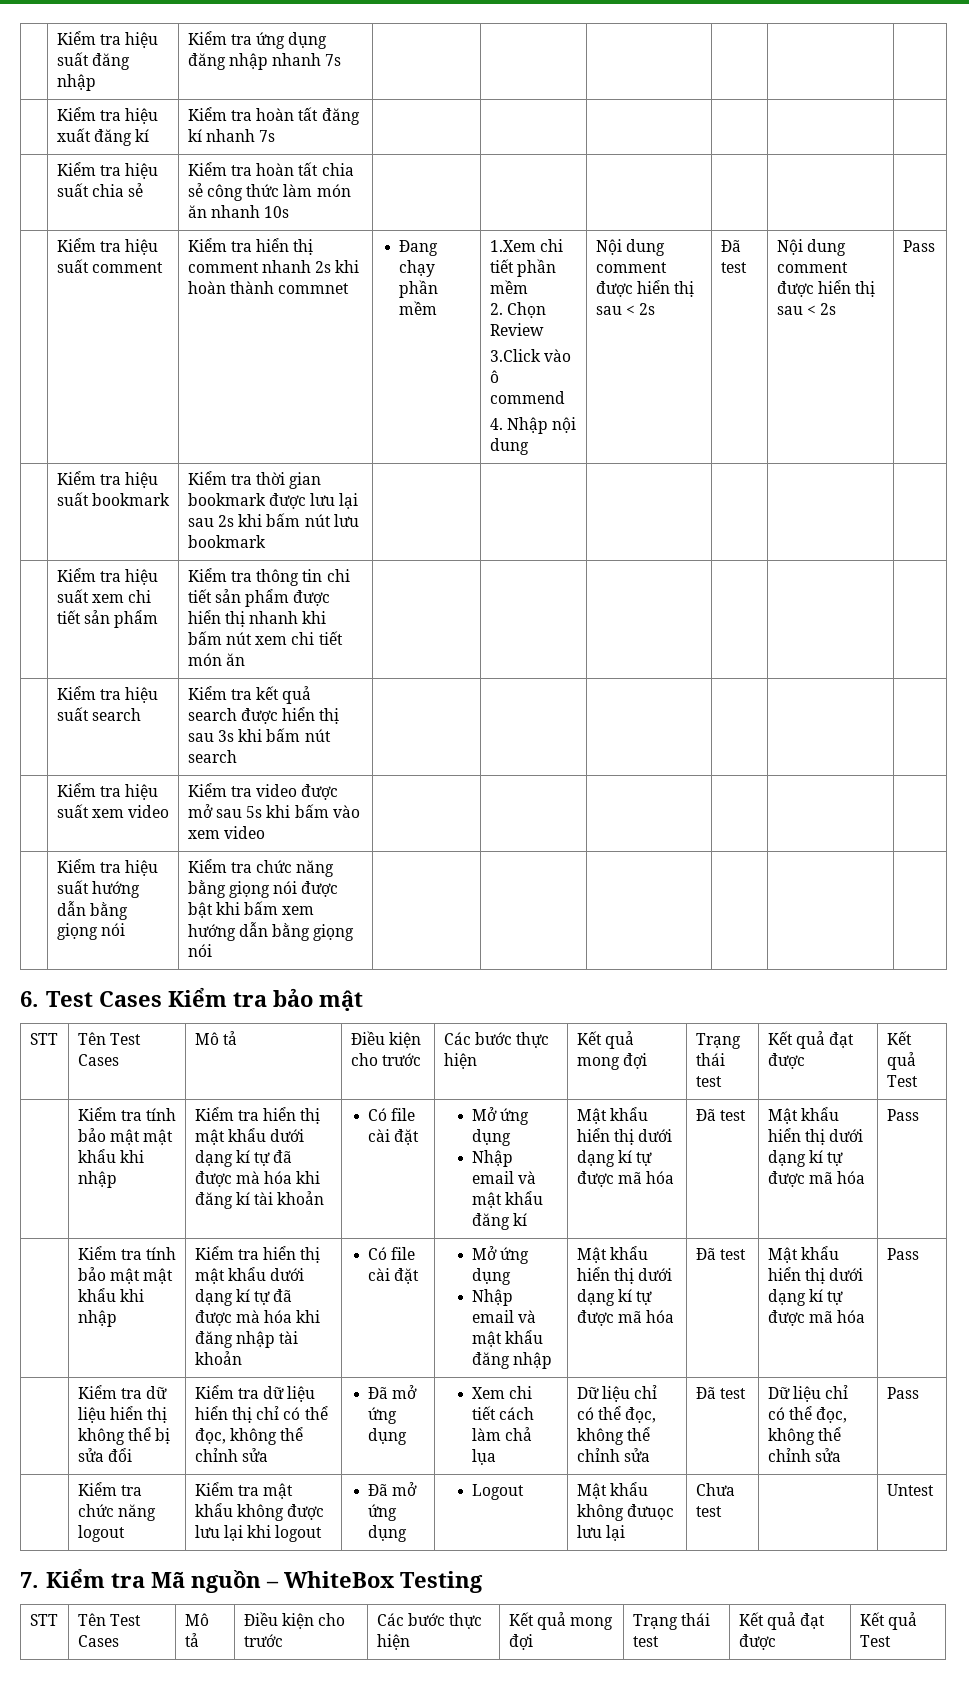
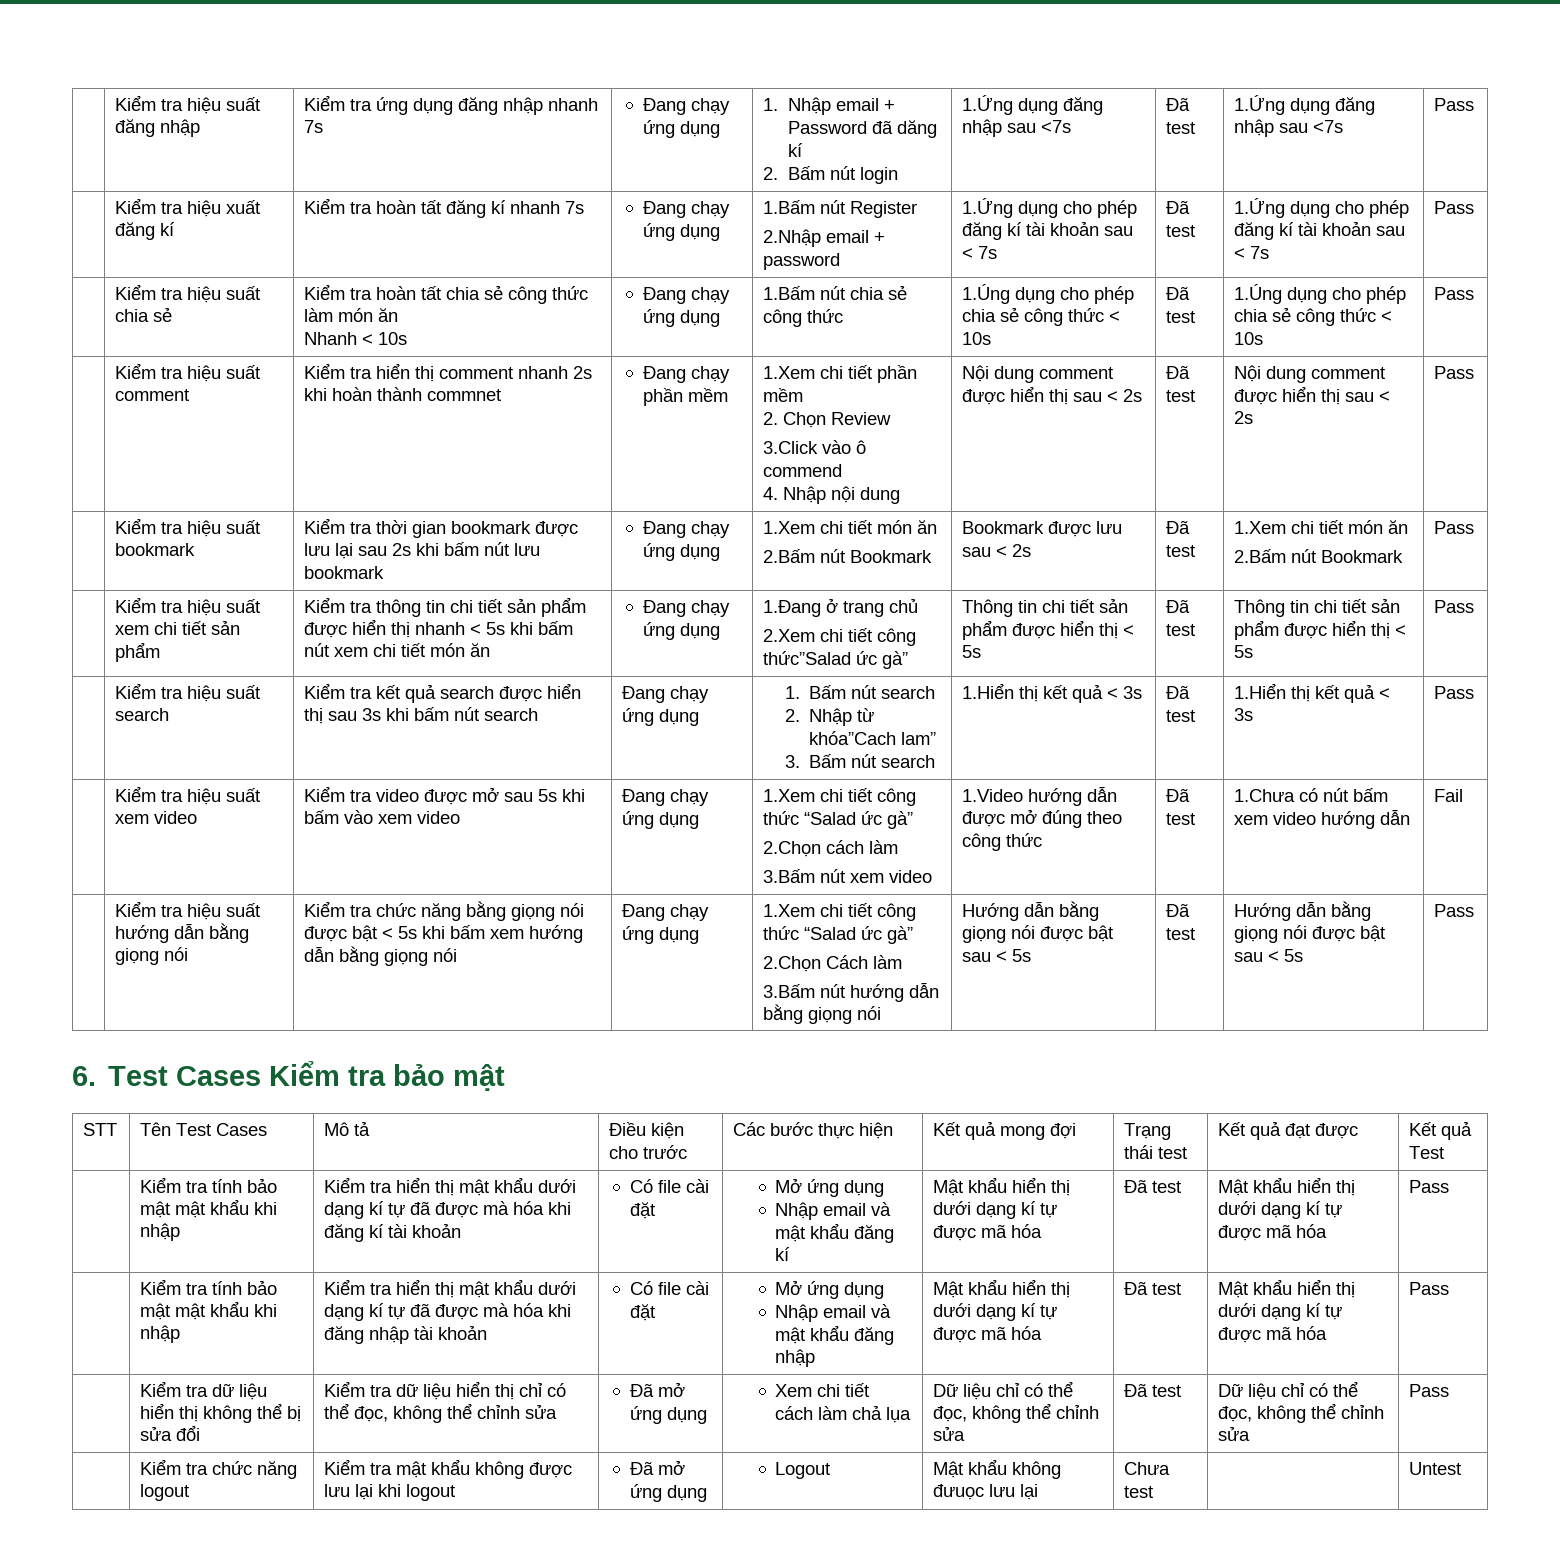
+ Đang chạy ứng dụng | 1. Nhập email + Password đã dăng kí
+ 2. Bấm nút login | 1.Ứng dụng đăng nhập sau <7s | Đã test | 1.Ứng dụng đăng nhập sau <7s | Pass
+ Đang chạy ứng dụng | 1.Bấm nút Register
+ 2.Nhập email + password | 1.Ứng dụng cho phép đăng kí tài khoản sau < 7s | Đã test | 1.Ứng dụng cho phép đăng kí tài khoản sau < 7s | Pass
- Kiểm tra hoàn tất chia sẻ công thức làm món ăn nhanh 10s
+ Kiểm tra hoàn tất chia sẻ công thức làm món ăn
+ Nhanh < 10s | Đang chạy ứng dụng | 1.Bấm nút chia sẻ công thức | 1.Úng dụng cho phép chia sẻ công thức < 10s | Đã test | 1.Úng dụng cho phép chia sẻ công thức < 10s | Pass
+ Đang chạy ứng dụng | 1.Xem chi tiết món ăn
+ 2.Bấm nút Bookmark | Bookmark được lưu sau < 2s | Đã test | 1.Xem chi tiết món ăn
+ 2.Bấm nút Bookmark | Pass
- Kiểm tra thông tin chi tiết sản phẩm được hiển thị nhanh khi bấm nút xem chi tiết món ăn
+ Kiểm tra thông tin chi tiết sản phẩm được hiển thị nhanh < 5s khi bấm nút xem chi tiết món ăn
+ Đang chạy ứng dụng | 1.Đang ở trang chủ
+ 2.Xem chi tiết công thức”Salad ức gà” | Thông tin chi tiết sản phẩm được hiển thị < 5s | Đã test | Thông tin chi tiết sản phẩm được hiển thị < 5s | Pass
+ Đang chạy ứng dụng | 1. Bấm nút search
+ 2. Nhập từ khóa”Cach lam”
+ 3. Bấm nút search | 1.Hiển thị kết quả < 3s | Đã test | 1.Hiển thị kết quả < 3s | Pass
- Kiểm tra video được mở sau 5s khi bấm vào xem video
+ Kiểm tra video được mở sau 5s khi bấm vào xem video | Đang chạy ứng dụng | 1.Xem chi tiết công thức “Salad ức gà”
+ 2.Chọn cách làm
+ 3.Bấm nút xem video | 1.Video hướng dẫn được mở đúng theo công thức | Đã test | 1.Chưa có nút bấm xem video hướng dẫn | Fail
- Kiểm tra chức năng bằng giọng nói được bật khi bấm xem hướng dẫn bằng giọng nói
+ Kiểm tra chức năng bằng giọng nói được bật < 5s khi bấm xem hướng dẫn bằng giọng nói | Đang chạy ứng dụng | 1.Xem chi tiết công thức “Salad ức gà”
+ 2.Chọn Cách làm
+ 3.Bấm nút hướng dẫn bằng giọng nói | Hướng dẫn bằng giọng nói được bật sau < 5s | Đã test | Hướng dẫn bằng giọng nói được bật sau < 5s | Pass
- 7. Kiểm tra Mã nguồn – WhiteBox Testing
- STT | Tên Test Cases | Mô tả | Điều kiện cho trước | Các bước thực hiện | Kết quả mong đợi | Trạng thái test | Kết quả đạt được | Kết quả Test

